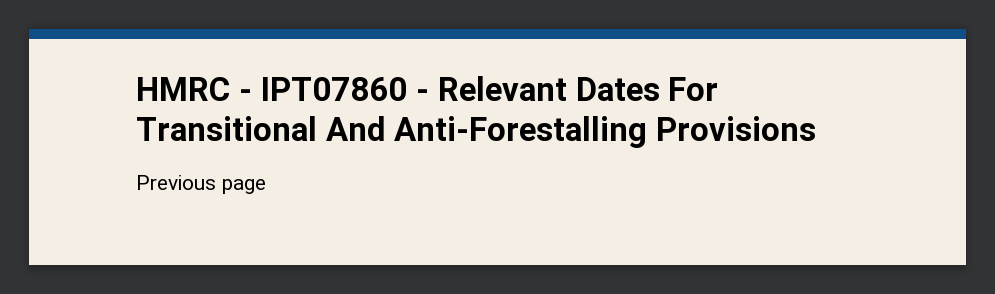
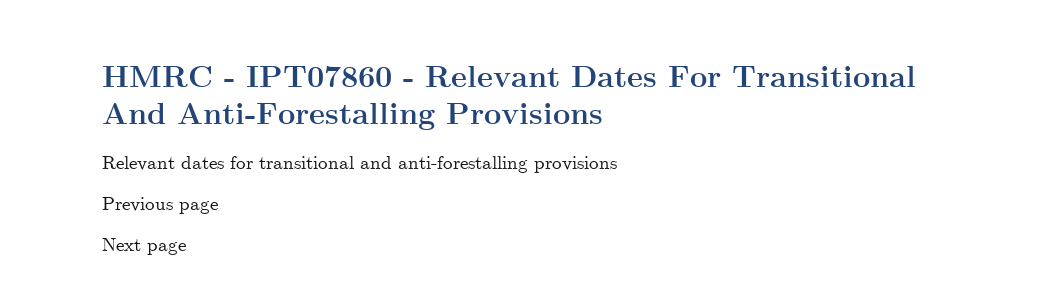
+ Relevant dates for transitional and anti-forestalling provisions
+ Next page

